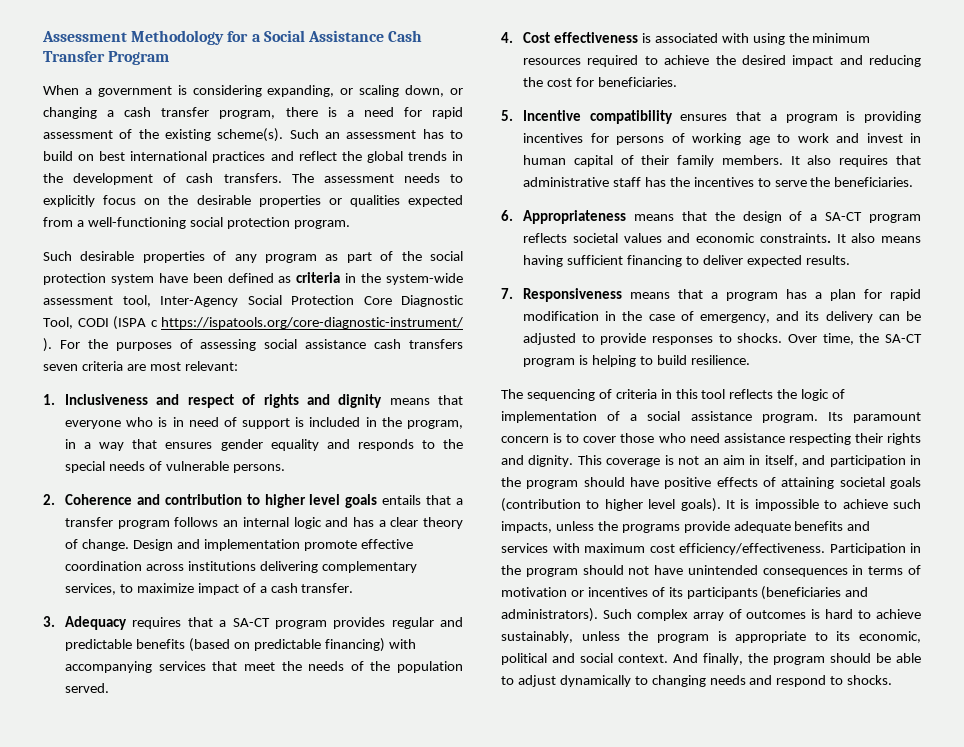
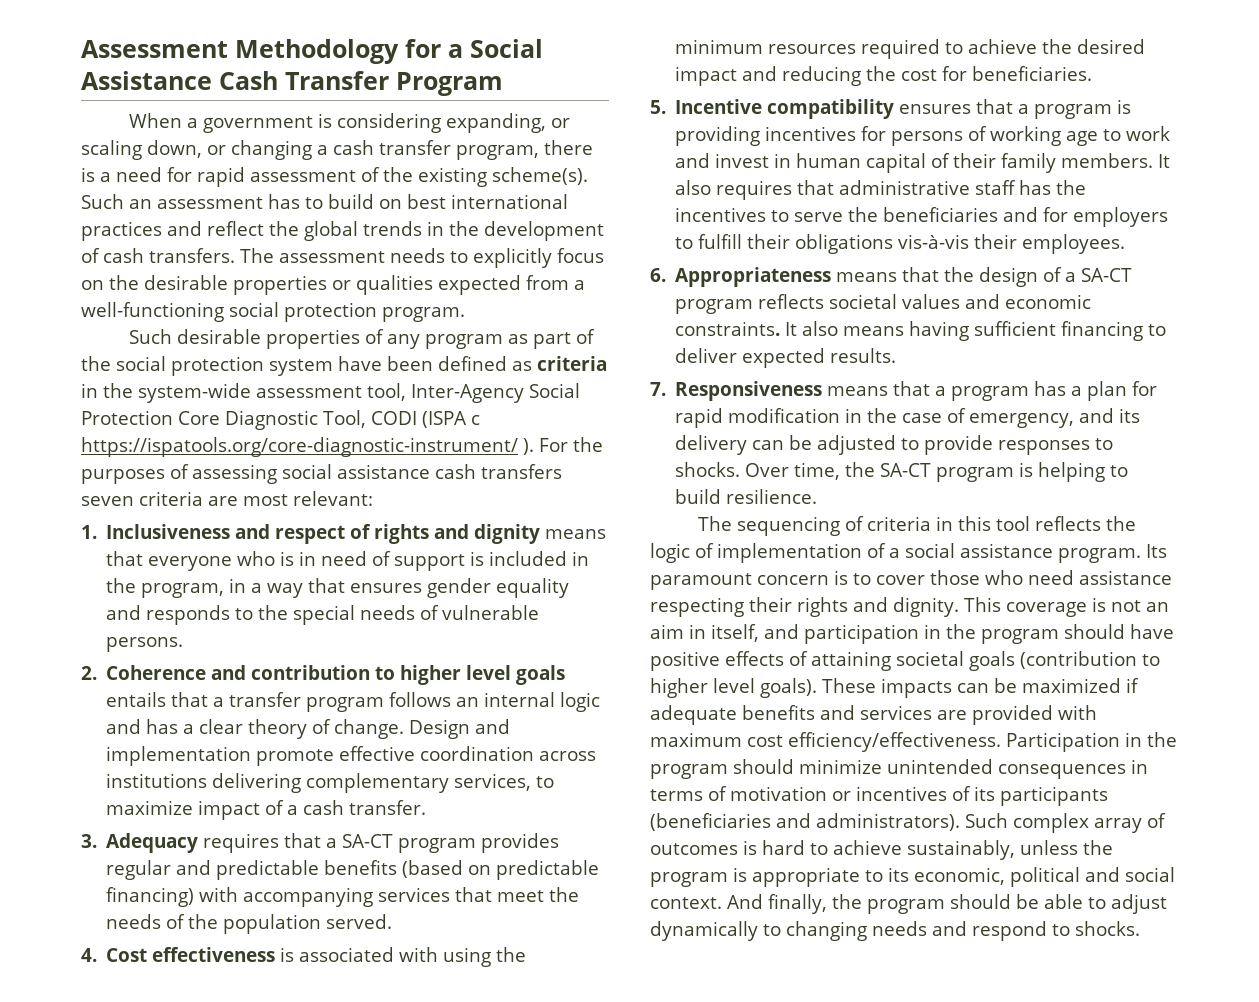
- It also requires that administrative staff has the incentives to serve the beneficiaries.
+ It also requires that administrative staff has the incentives to serve the beneficiaries and for employers to fulfill their obligations vis-à-vis their employees.
- It is impossible to achieve such impacts, unless the programs provide adequate benefits and services with maximum cost efficiency/effectiveness.
+ These impacts can be maximized if adequate benefits and services are provided with maximum cost efficiency/effectiveness.
- Participation in the program should not have unintended consequences in terms of motivation or incentives of its participants (beneficiaries and administrators).
+ Participation in the program should minimize unintended consequences in terms of motivation or incentives of its participants (beneficiaries and administrators).

